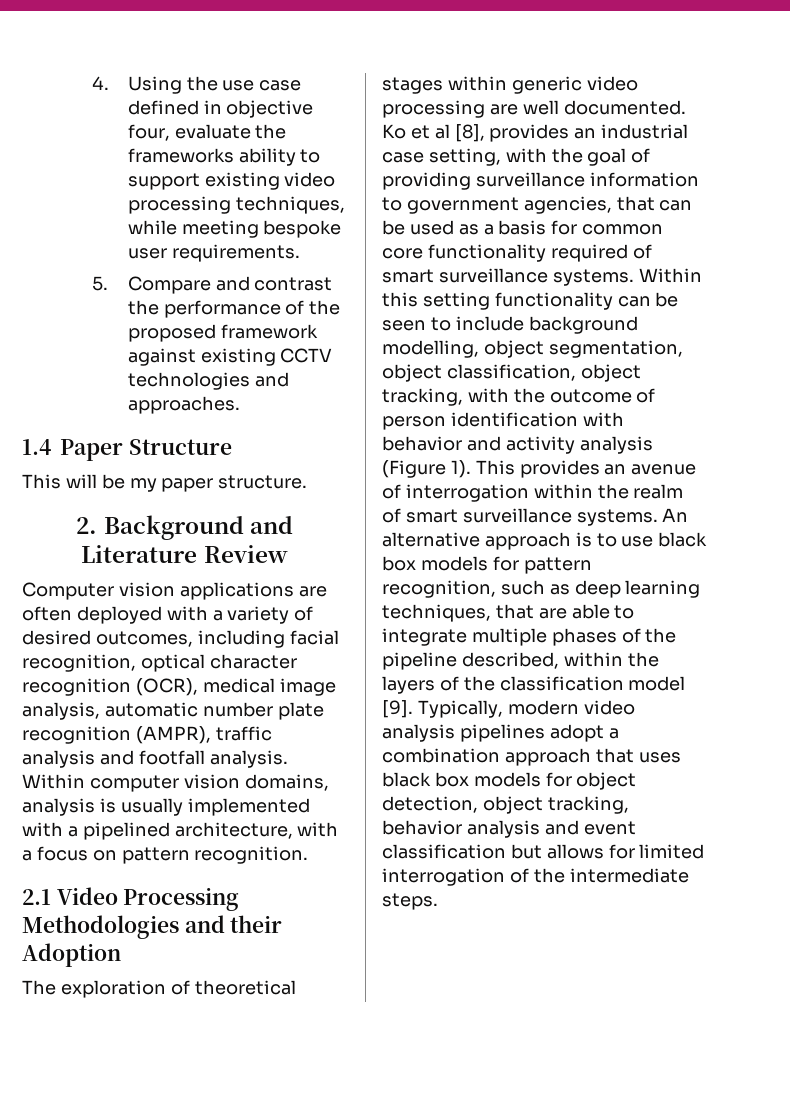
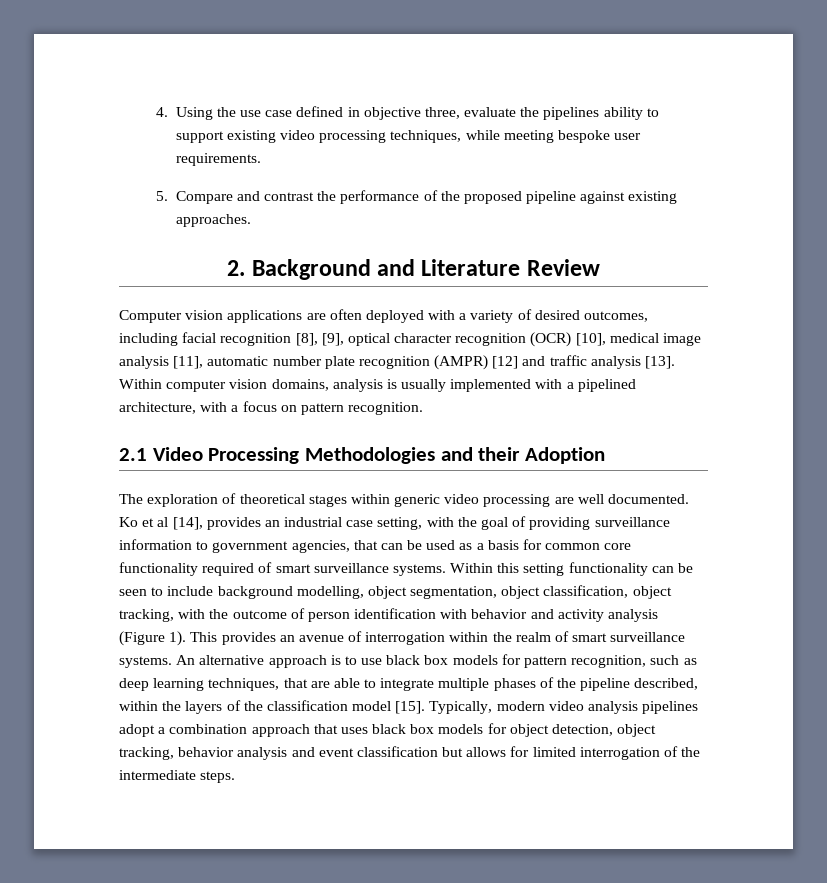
- 4. Using the use case defined in objective four, evaluate the frameworks ability to support existing video processing techniques, while meeting bespoke user requirements.
+ 4. Using the use case defined in objective three, evaluate the pipelines ability to support existing video processing techniques, while meeting bespoke user requirements.
- 5. Compare and contrast the performance of the proposed framework against existing CCTV technologies and approaches.
- 1.4 Paper Structure
- This will be my paper structure.
+ 5. Compare and contrast the performance of the proposed pipeline against existing approaches.
- Computer vision applications are often deployed with a variety of desired outcomes, including facial recognition, optical character recognition (OCR), medical image analysis, automatic number plate recognition (AMPR), traffic analysis and footfall analysis.
+ Computer vision applications are often deployed with a variety of desired outcomes, including facial recognition [8], [9], optical character recognition (OCR) [10], medical image analysis [11], automatic number plate recognition (AMPR) [12] and traffic analysis [13].
- Ko et al [8], provides an industrial case setting, with the goal of providing surveillance information to government agencies, that can be used as a basis for common core functionality required of smart surveillance systems.
+ Ko et al [14], provides an industrial case setting, with the goal of providing surveillance information to government agencies, that can be used as a basis for common core functionality required of smart surveillance systems.
- An alternative approach is to use black box models for pattern recognition, such as deep learning techniques, that are able to integrate multiple phases of the pipeline described, within the layers of the classification model [9].
+ An alternative approach is to use black box models for pattern recognition, such as deep learning techniques, that are able to integrate multiple phases of the pipeline described, within the layers of the classification model [15].

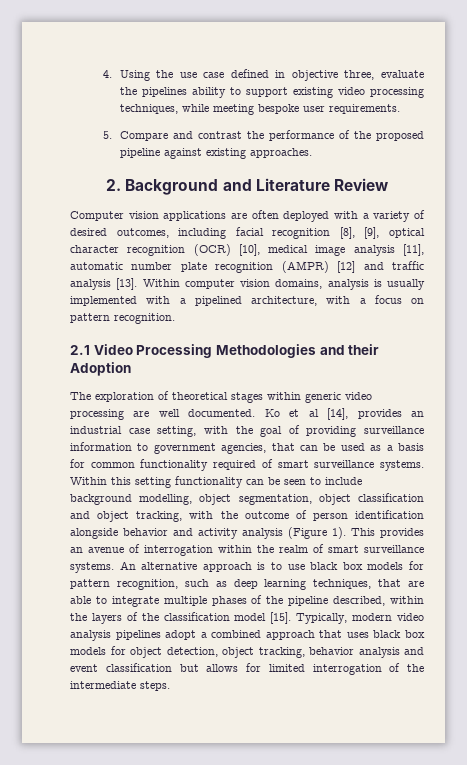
- Ko et al [14], provides an industrial case setting, with the goal of providing surveillance information to government agencies, that can be used as a basis for common core functionality required of smart surveillance systems.
+ Ko et al [14], provides an industrial case setting, with the goal of providing surveillance information to government agencies, that can be used as a basis for common functionality required of smart surveillance systems.
- Within this setting functionality can be seen to include background modelling, object segmentation, object classification, object tracking, with the outcome of person identification with behavior and activity analysis (Figure 1).
+ Within this setting functionality can be seen to include background modelling, object segmentation, object classification and object tracking, with the outcome of person identification alongside behavior and activity analysis (Figure 1).
- Typically, modern video analysis pipelines adopt a combination approach that uses black box models for object detection, object tracking, behavior analysis and event classification but allows for limited interrogation of the intermediate steps.
+ Typically, modern video analysis pipelines adopt a combined approach that uses black box models for object detection, object tracking, behavior analysis and event classification but allows for limited interrogation of the intermediate steps.

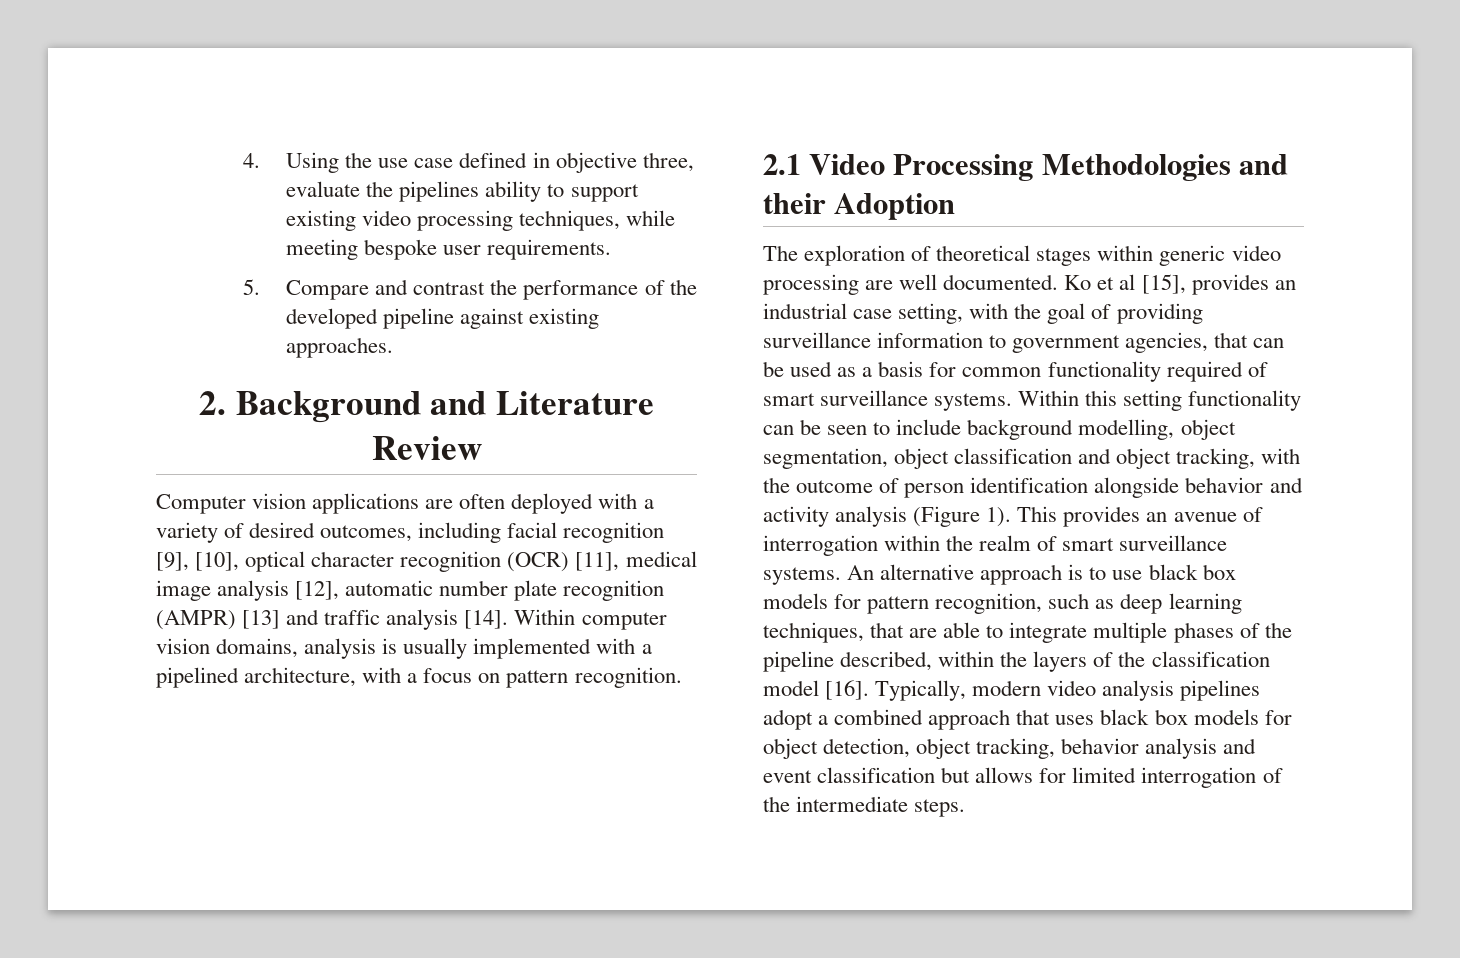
- 5. Compare and contrast the performance of the proposed pipeline against existing approaches.
+ 5. Compare and contrast the performance of the developed pipeline against existing approaches.
- Computer vision applications are often deployed with a variety of desired outcomes, including facial recognition [8], [9], optical character recognition (OCR) [10], medical image analysis [11], automatic number plate recognition (AMPR) [12] and traffic analysis [13].
+ Computer vision applications are often deployed with a variety of desired outcomes, including facial recognition [9], [10], optical character recognition (OCR) [11], medical image analysis [12], automatic number plate recognition (AMPR) [13] and traffic analysis [14].
- Ko et al [14], provides an industrial case setting, with the goal of providing surveillance information to government agencies, that can be used as a basis for common functionality required of smart surveillance systems.
+ Ko et al [15], provides an industrial case setting, with the goal of providing surveillance information to government agencies, that can be used as a basis for common functionality required of smart surveillance systems.
- An alternative approach is to use black box models for pattern recognition, such as deep learning techniques, that are able to integrate multiple phases of the pipeline described, within the layers of the classification model [15].
+ An alternative approach is to use black box models for pattern recognition, such as deep learning techniques, that are able to integrate multiple phases of the pipeline described, within the layers of the classification model [16].

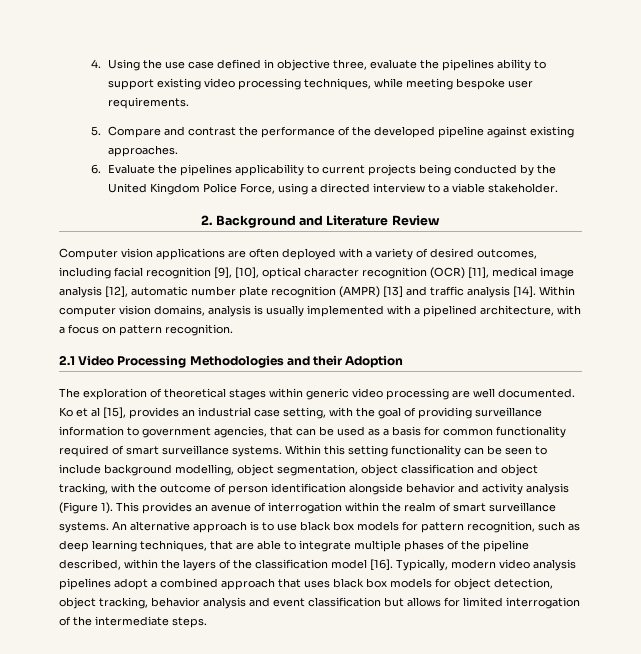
+ 6. Evaluate the pipelines applicability to current projects being conducted by the United Kingdom Police Force, using a directed interview to a viable stakeholder.

